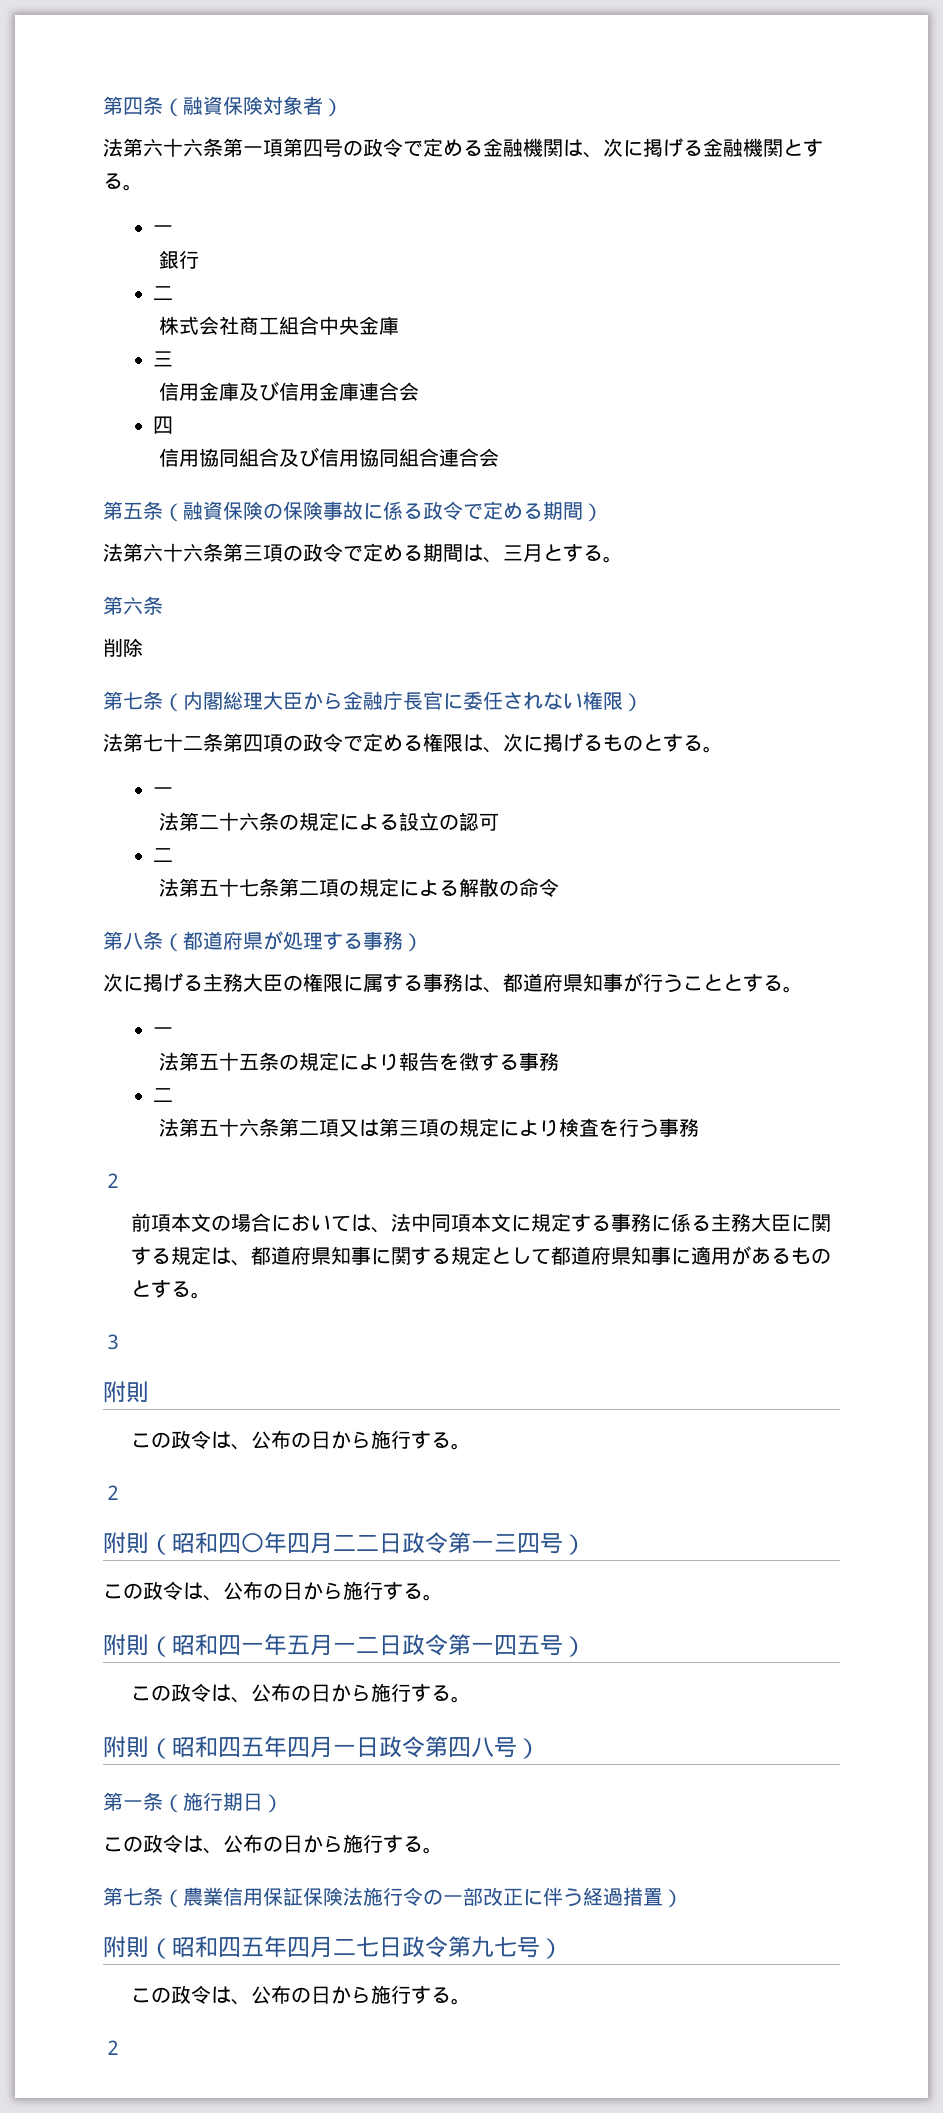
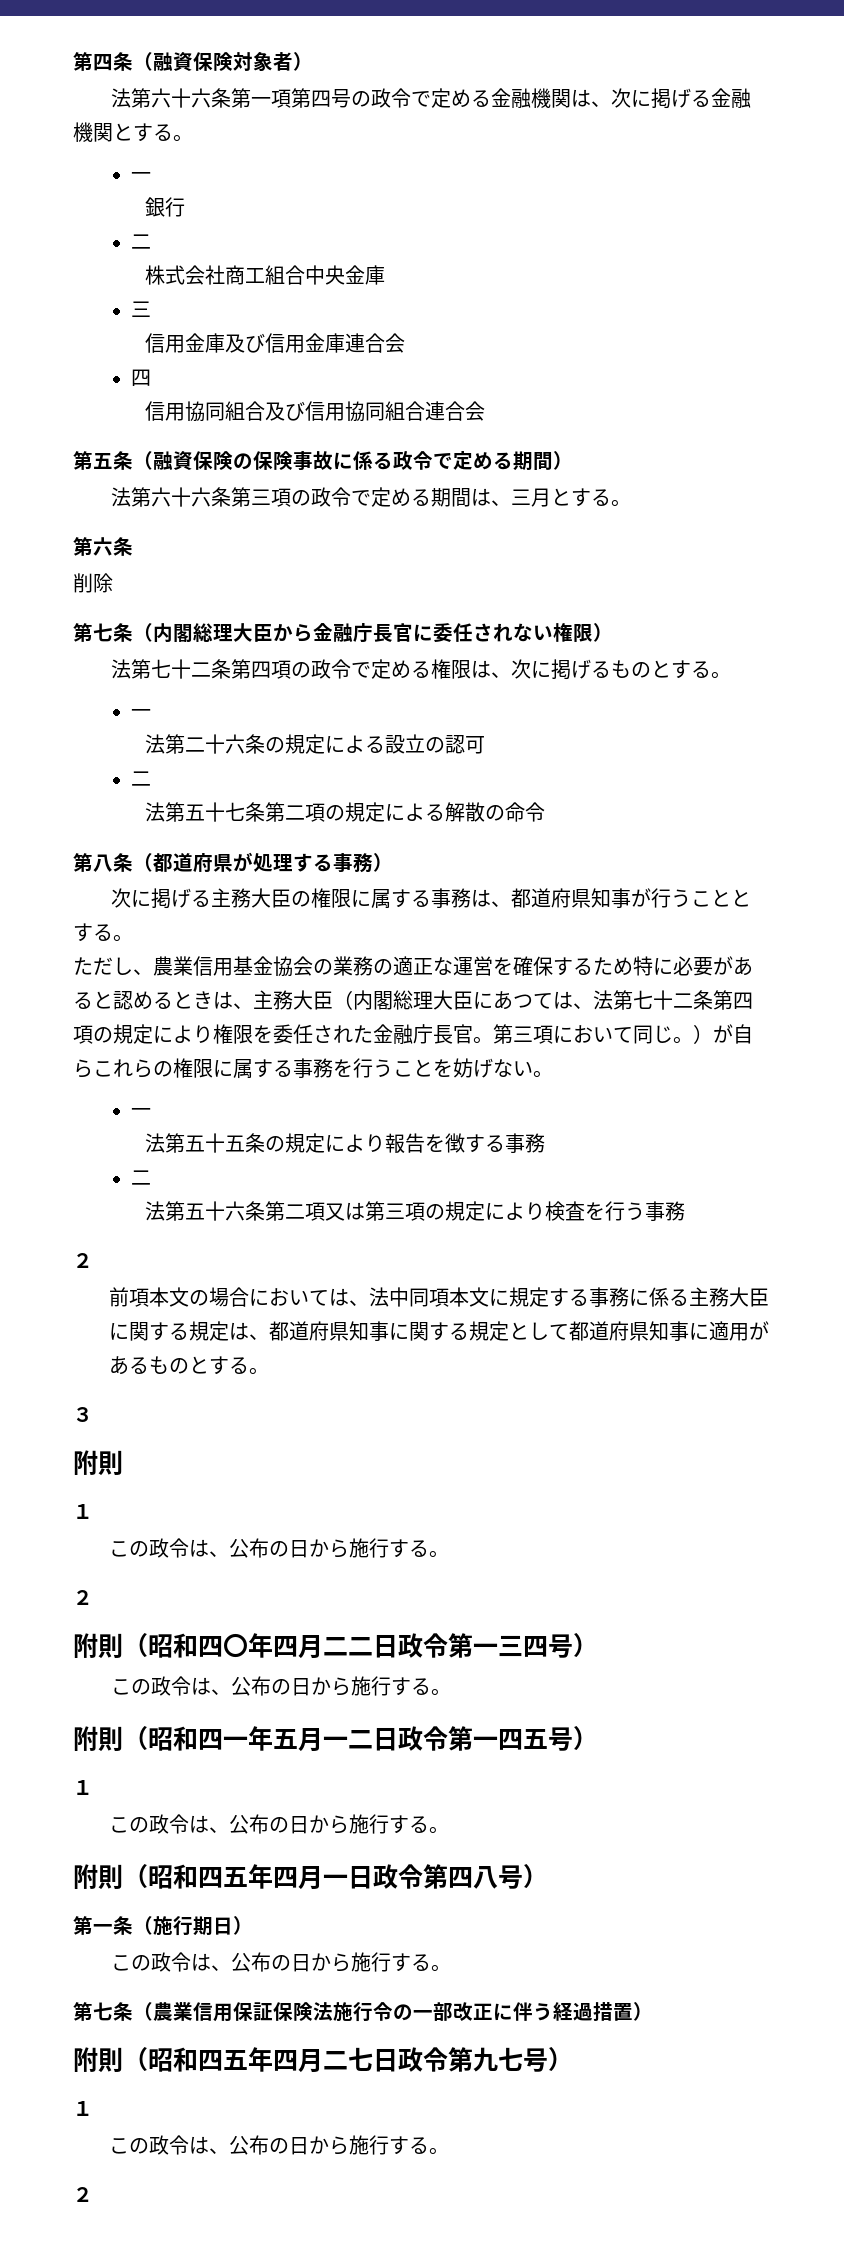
+ ただし、農業信用基金協会の業務の適正な運営を確保するため特に必要があると認めるときは、主務大臣（内閣総理大臣にあつては、法第七十二条第四項の規定により権限を委任された金融庁長官。第三項において同じ。）が自らこれらの権限に属する事務を行うことを妨げない。
  ３
  附則
+ １
  附則（昭和四一年五月一二日政令第一四五号）
+ １
  附則（昭和四五年四月二七日政令第九七号）
+ １

